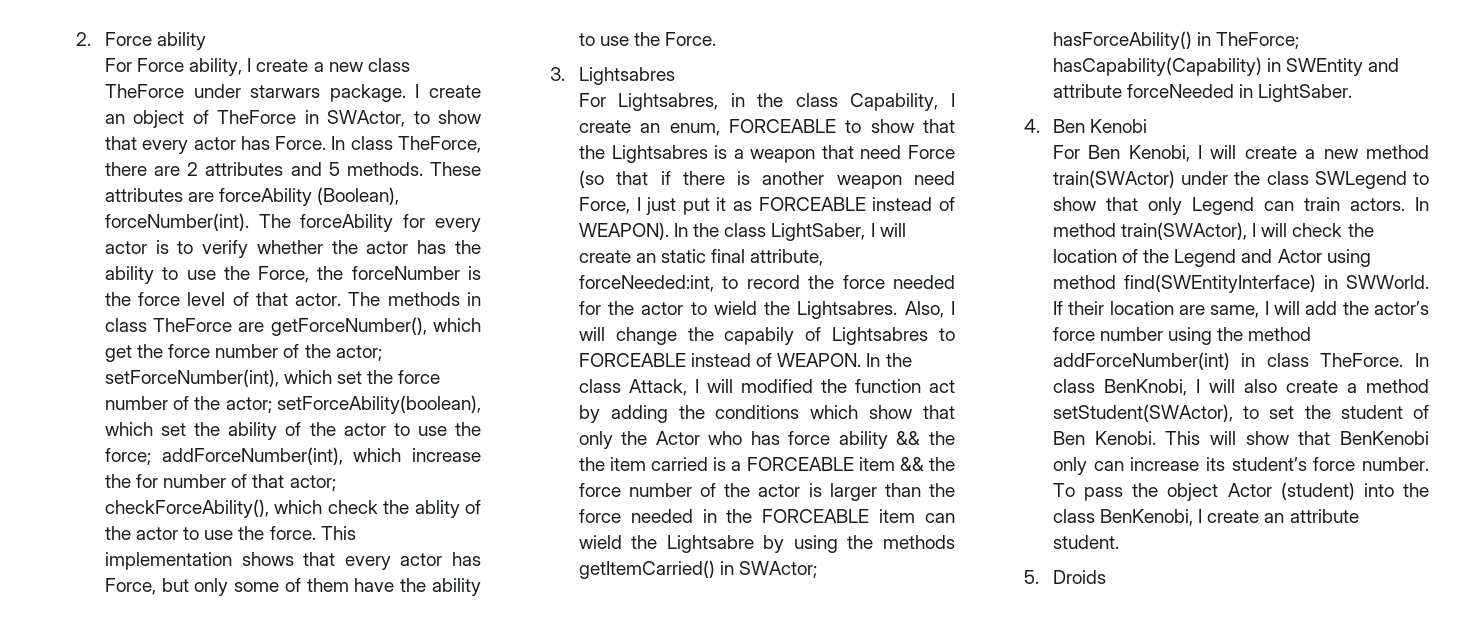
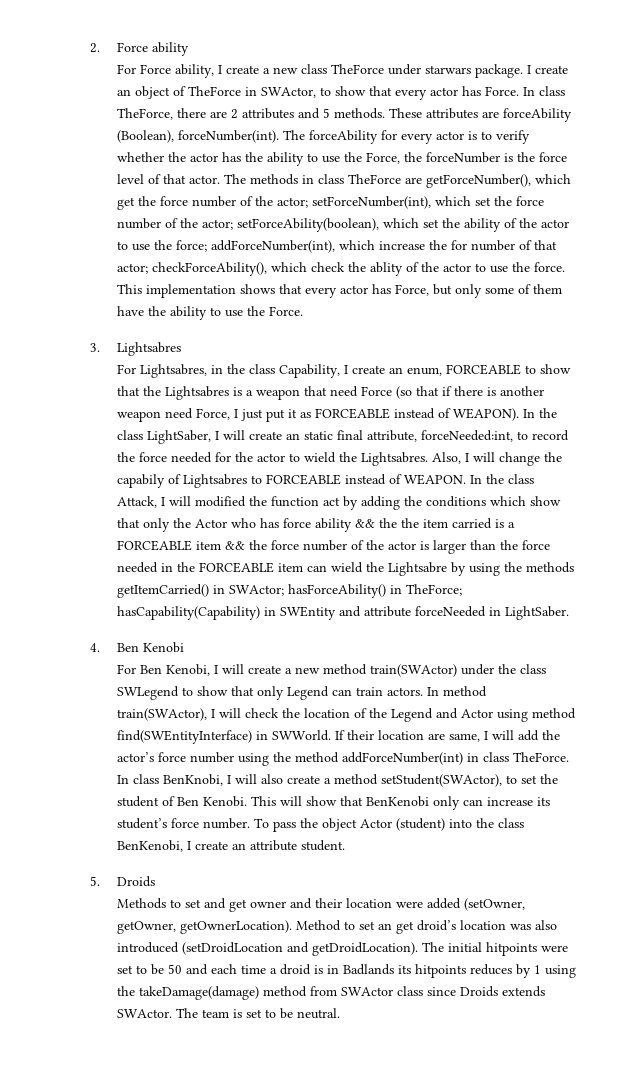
+ Methods to set and get owner and their location were added (setOwner, getOwner, getOwnerLocation). Method to set an get droid’s location was also introduced (setDroidLocation and getDroidLocation). The initial hitpoints were set to be 50 and each time a droid is in Badlands its hitpoints reduces by 1 using the takeDamage(damage) method from SWActor class since Droids extends SWActor. The team is set to be neutral.

